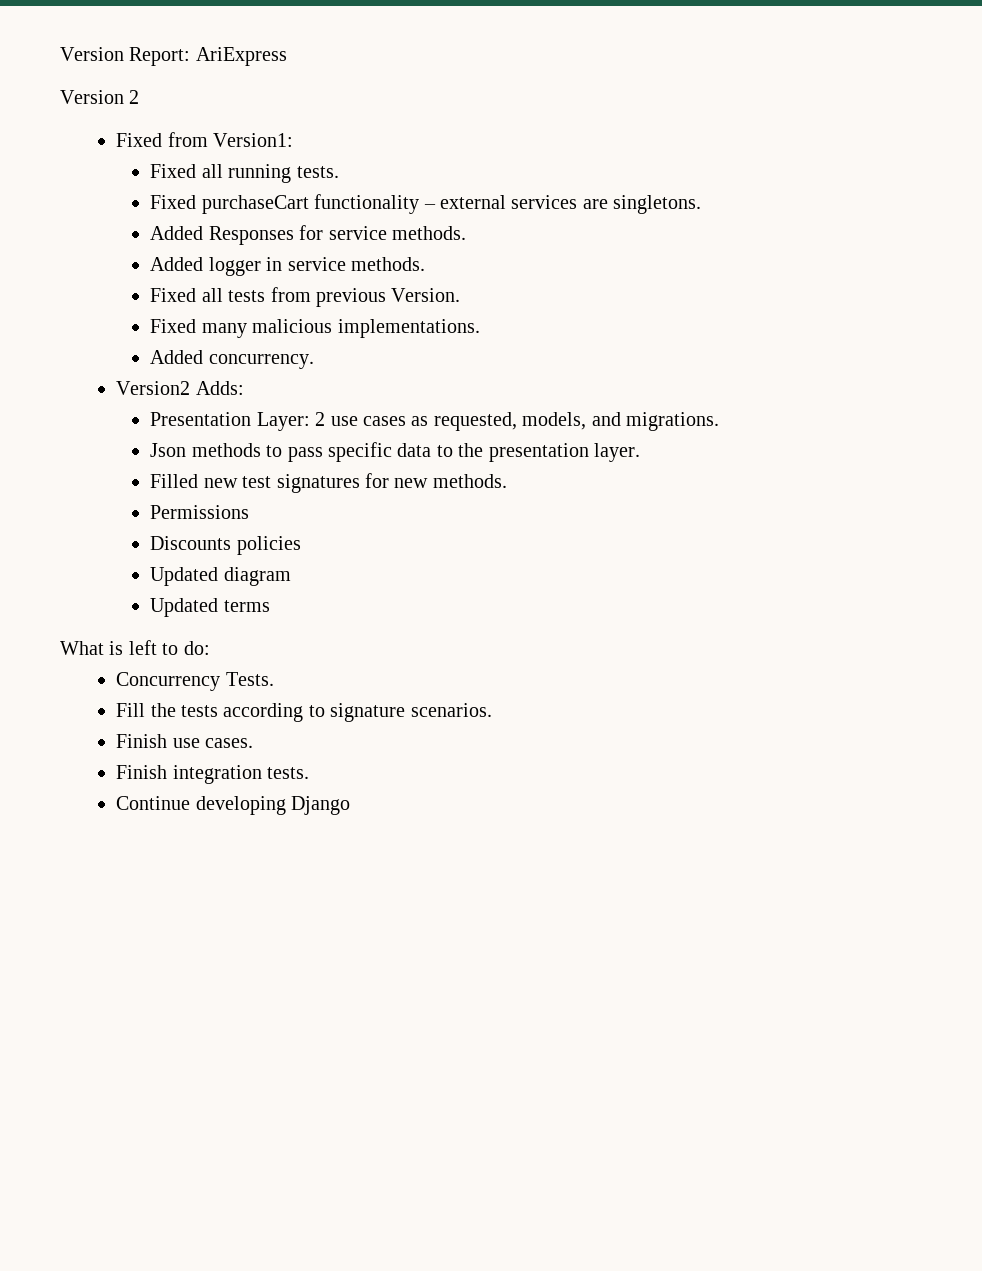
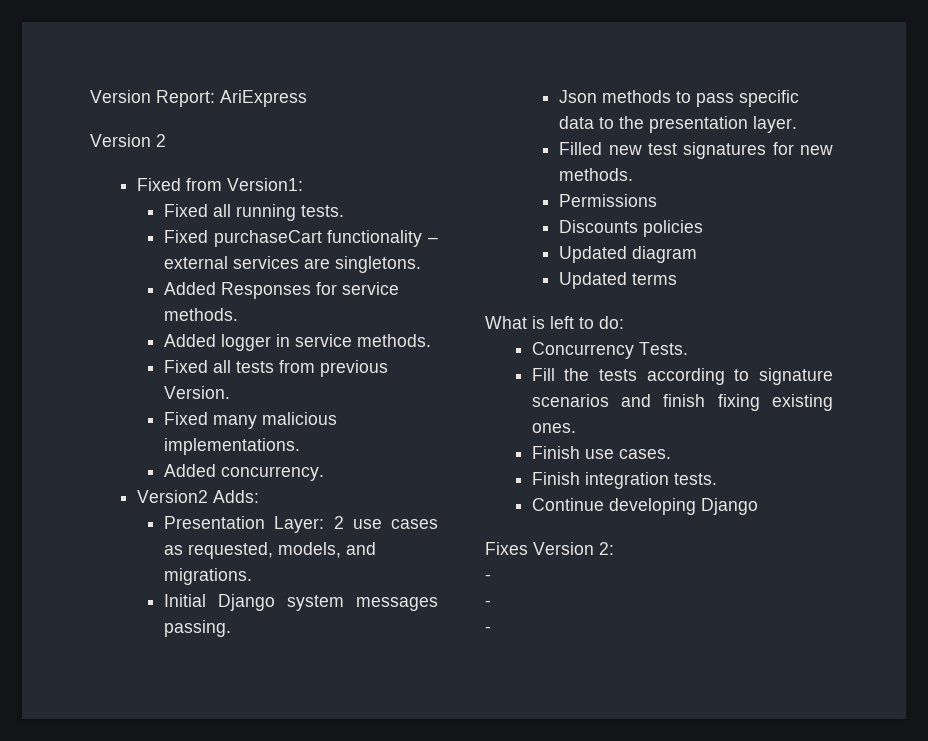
+ Initial Django system messages passing.
- Fill the tests according to signature scenarios.
+ Fill the tests according to signature scenarios and finish fixing existing ones.
+ Fixes Version 2:
+ -
+ -
+ -

